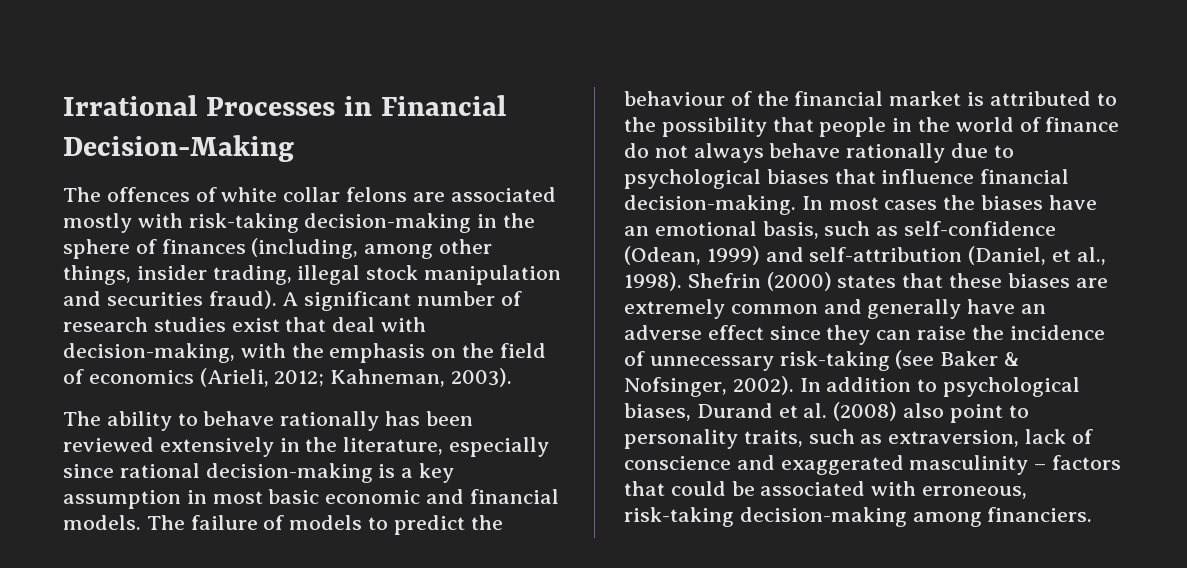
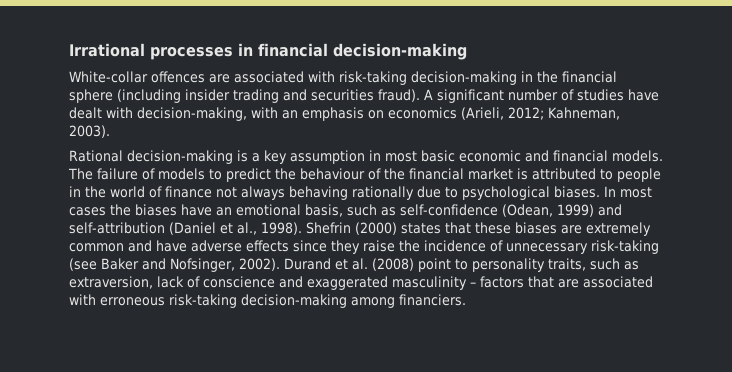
- Irrational Processes in Financial Decision-Making
- The offences of white collar felons are associated mostly with risk-taking decision-making in the sphere of finances (including, among other things, insider trading, illegal stock manipulation and securities fraud).
+ Irrational processes in financial decision-making
+ White-collar offences are associated with risk-taking decision-making in the financial sphere (including insider trading and securities fraud).
- A significant number of research studies exist that deal with decision-making, with the emphasis on the field of economics (Arieli, 2012; Kahneman, 2003).
+ A significant number of studies have dealt with decision-making, with an emphasis on economics (Arieli, 2012; Kahneman, 2003).
- The ability to behave rationally has been reviewed extensively in the literature, especially since rational decision-making is a key assumption in most basic economic and financial models.
+ Rational decision-making is a key assumption in most basic economic and financial models.
- The failure of models to predict the behaviour of the financial market is attributed to the possibility that people in the world of finance do not always behave rationally due to psychological biases that influence financial decision-making.
+ The failure of models to predict the behaviour of the financial market is attributed to people in the world of finance not always behaving rationally due to psychological biases.
- In most cases the biases have an emotional basis, such as self-confidence (Odean, 1999) and self-attribution (Daniel, et al., 1998).
+ In most cases the biases have an emotional basis, such as self-confidence (Odean, 1999) and self-attribution (Daniel et al., 1998).
- Shefrin (2000) states that these biases are extremely common and generally have an adverse effect since they can raise the incidence of unnecessary risk-taking (see Baker & Nofsinger, 2002).
+ Shefrin (2000) states that these biases are extremely common and have adverse effects since they raise the incidence of unnecessary risk-taking (see Baker and Nofsinger, 2002).
- In addition to psychological biases, Durand et al. (2008) also point to personality traits, such as extraversion, lack of conscience and exaggerated masculinity – factors that could be associated with erroneous, risk-taking decision-making among financiers.
+ Durand et al. (2008) point to personality traits, such as extraversion, lack of conscience and exaggerated masculinity – factors that are associated with erroneous risk-taking decision-making among financiers.

